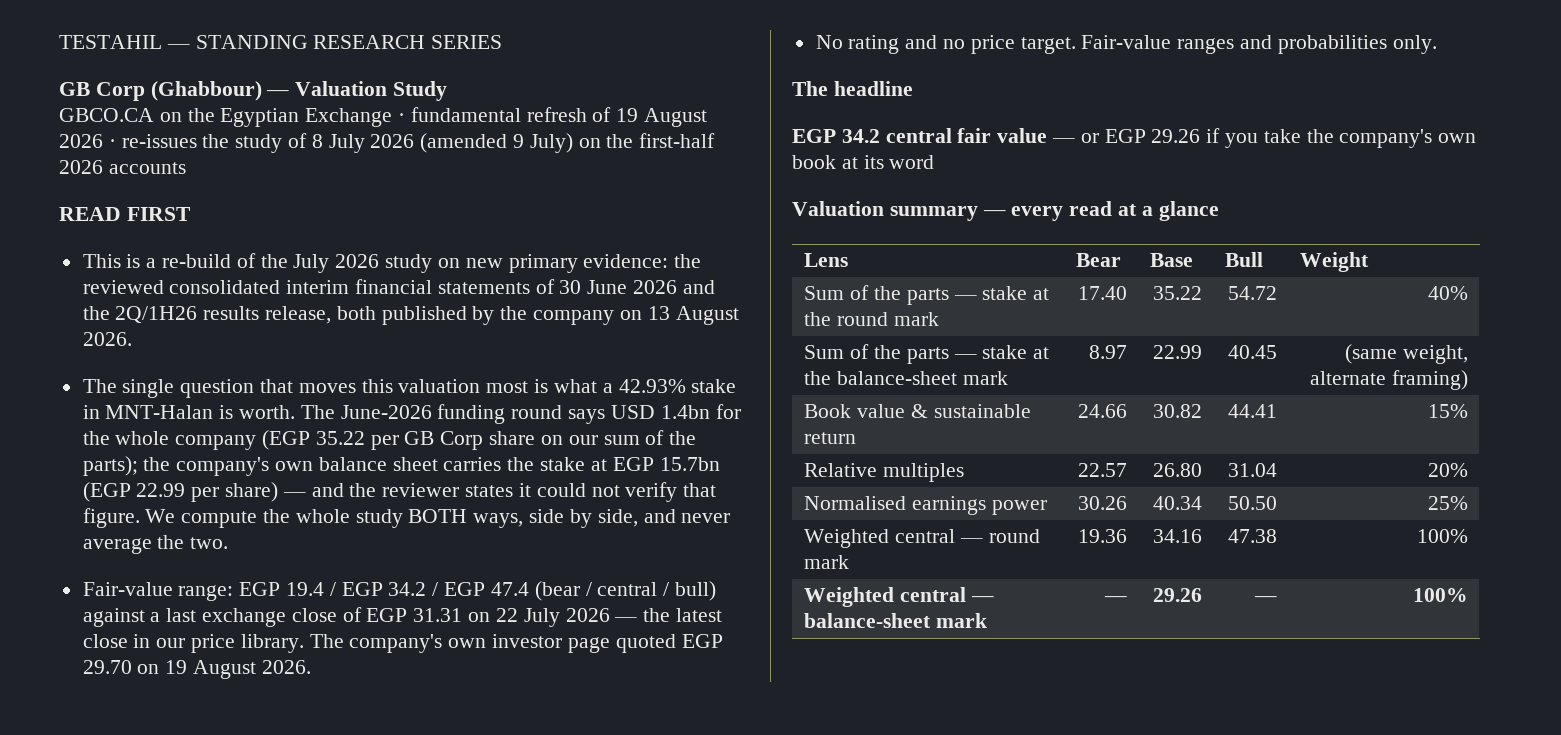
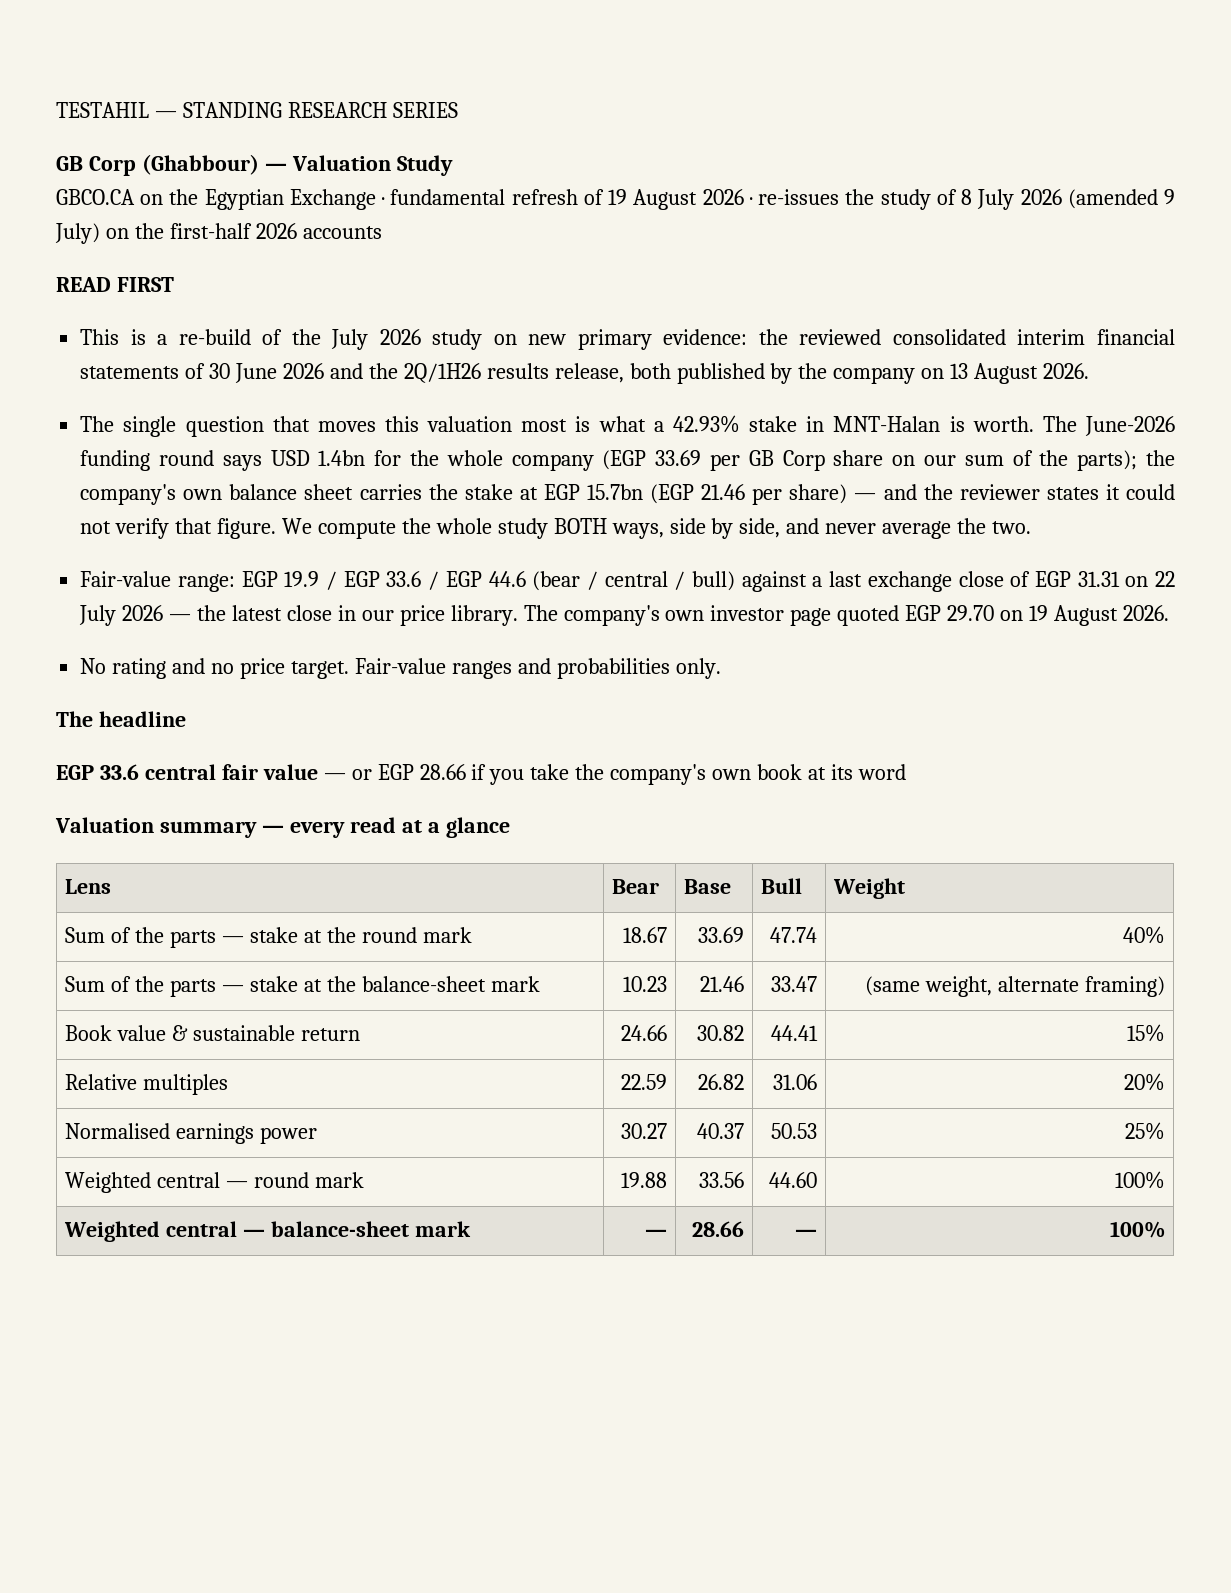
- The June-2026 funding round says USD 1.4bn for the whole company (EGP 35.22 per GB Corp share on our sum of the parts); the company's own balance sheet carries the stake at EGP 15.7bn (EGP 22.99 per share) — and the reviewer states it could not verify that figure.
+ The June-2026 funding round says USD 1.4bn for the whole company (EGP 33.69 per GB Corp share on our sum of the parts); the company's own balance sheet carries the stake at EGP 15.7bn (EGP 21.46 per share) — and the reviewer states it could not verify that figure.
- Fair-value range: EGP 19.4 / EGP 34.2 / EGP 47.4 (bear / central / bull) against a last exchange close of EGP 31.31 on 22 July 2026 — the latest close in our price library.
+ Fair-value range: EGP 19.9 / EGP 33.6 / EGP 44.6 (bear / central / bull) against a last exchange close of EGP 31.31 on 22 July 2026 — the latest close in our price library.
- EGP 34.2 central fair value — or EGP 29.26 if you take the company's own book at its word
+ EGP 33.6 central fair value — or EGP 28.66 if you take the company's own book at its word
- Sum of the parts — stake at the round mark | 17.40 | 35.22 | 54.72 | 40%
+ Sum of the parts — stake at the round mark | 18.67 | 33.69 | 47.74 | 40%
- Sum of the parts — stake at the balance-sheet mark | 8.97 | 22.99 | 40.45 | (same weight, alternate framing)
+ Sum of the parts — stake at the balance-sheet mark | 10.23 | 21.46 | 33.47 | (same weight, alternate framing)
- Relative multiples | 22.57 | 26.80 | 31.04 | 20%
+ Relative multiples | 22.59 | 26.82 | 31.06 | 20%
- Normalised earnings power | 30.26 | 40.34 | 50.50 | 25%
+ Normalised earnings power | 30.27 | 40.37 | 50.53 | 25%
- Weighted central — round mark | 19.36 | 34.16 | 47.38 | 100%
+ Weighted central — round mark | 19.88 | 33.56 | 44.60 | 100%
- Weighted central — balance-sheet mark | — | 29.26 | — | 100%
+ Weighted central — balance-sheet mark | — | 28.66 | — | 100%

